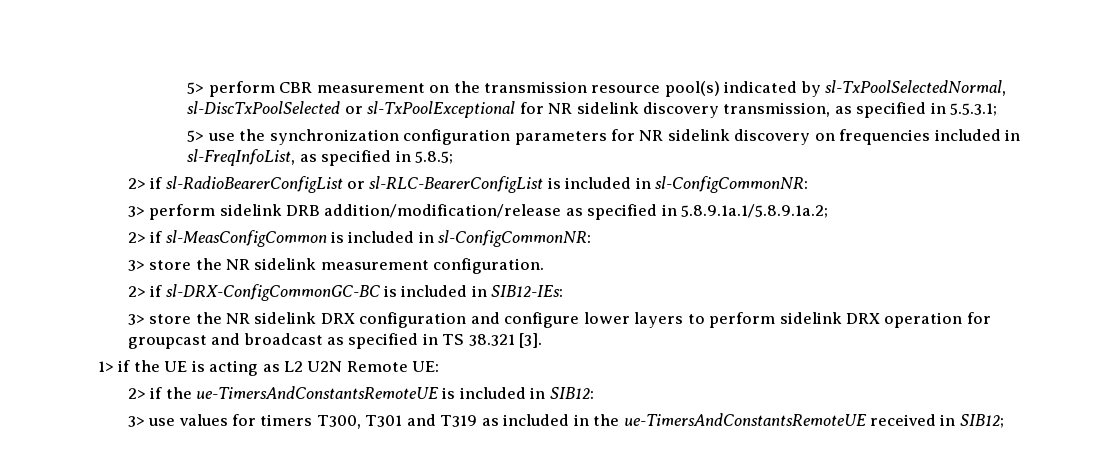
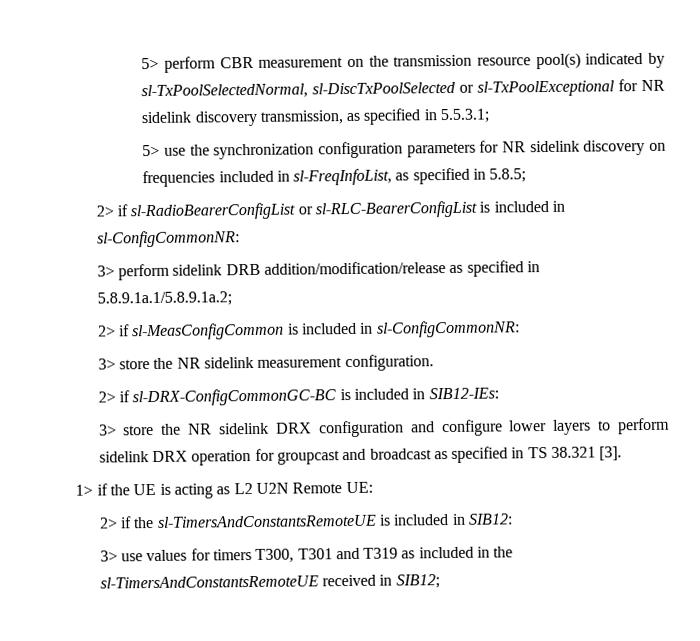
- 2> if the ue-TimersAndConstantsRemoteUE is included in SIB12:
+ 2> if the sl-TimersAndConstantsRemoteUE is included in SIB12:
- 3> use values for timers T300, T301 and T319 as included in the ue-TimersAndConstantsRemoteUE received in SIB12;
+ 3> use values for timers T300, T301 and T319 as included in the sl-TimersAndConstantsRemoteUE received in SIB12;

